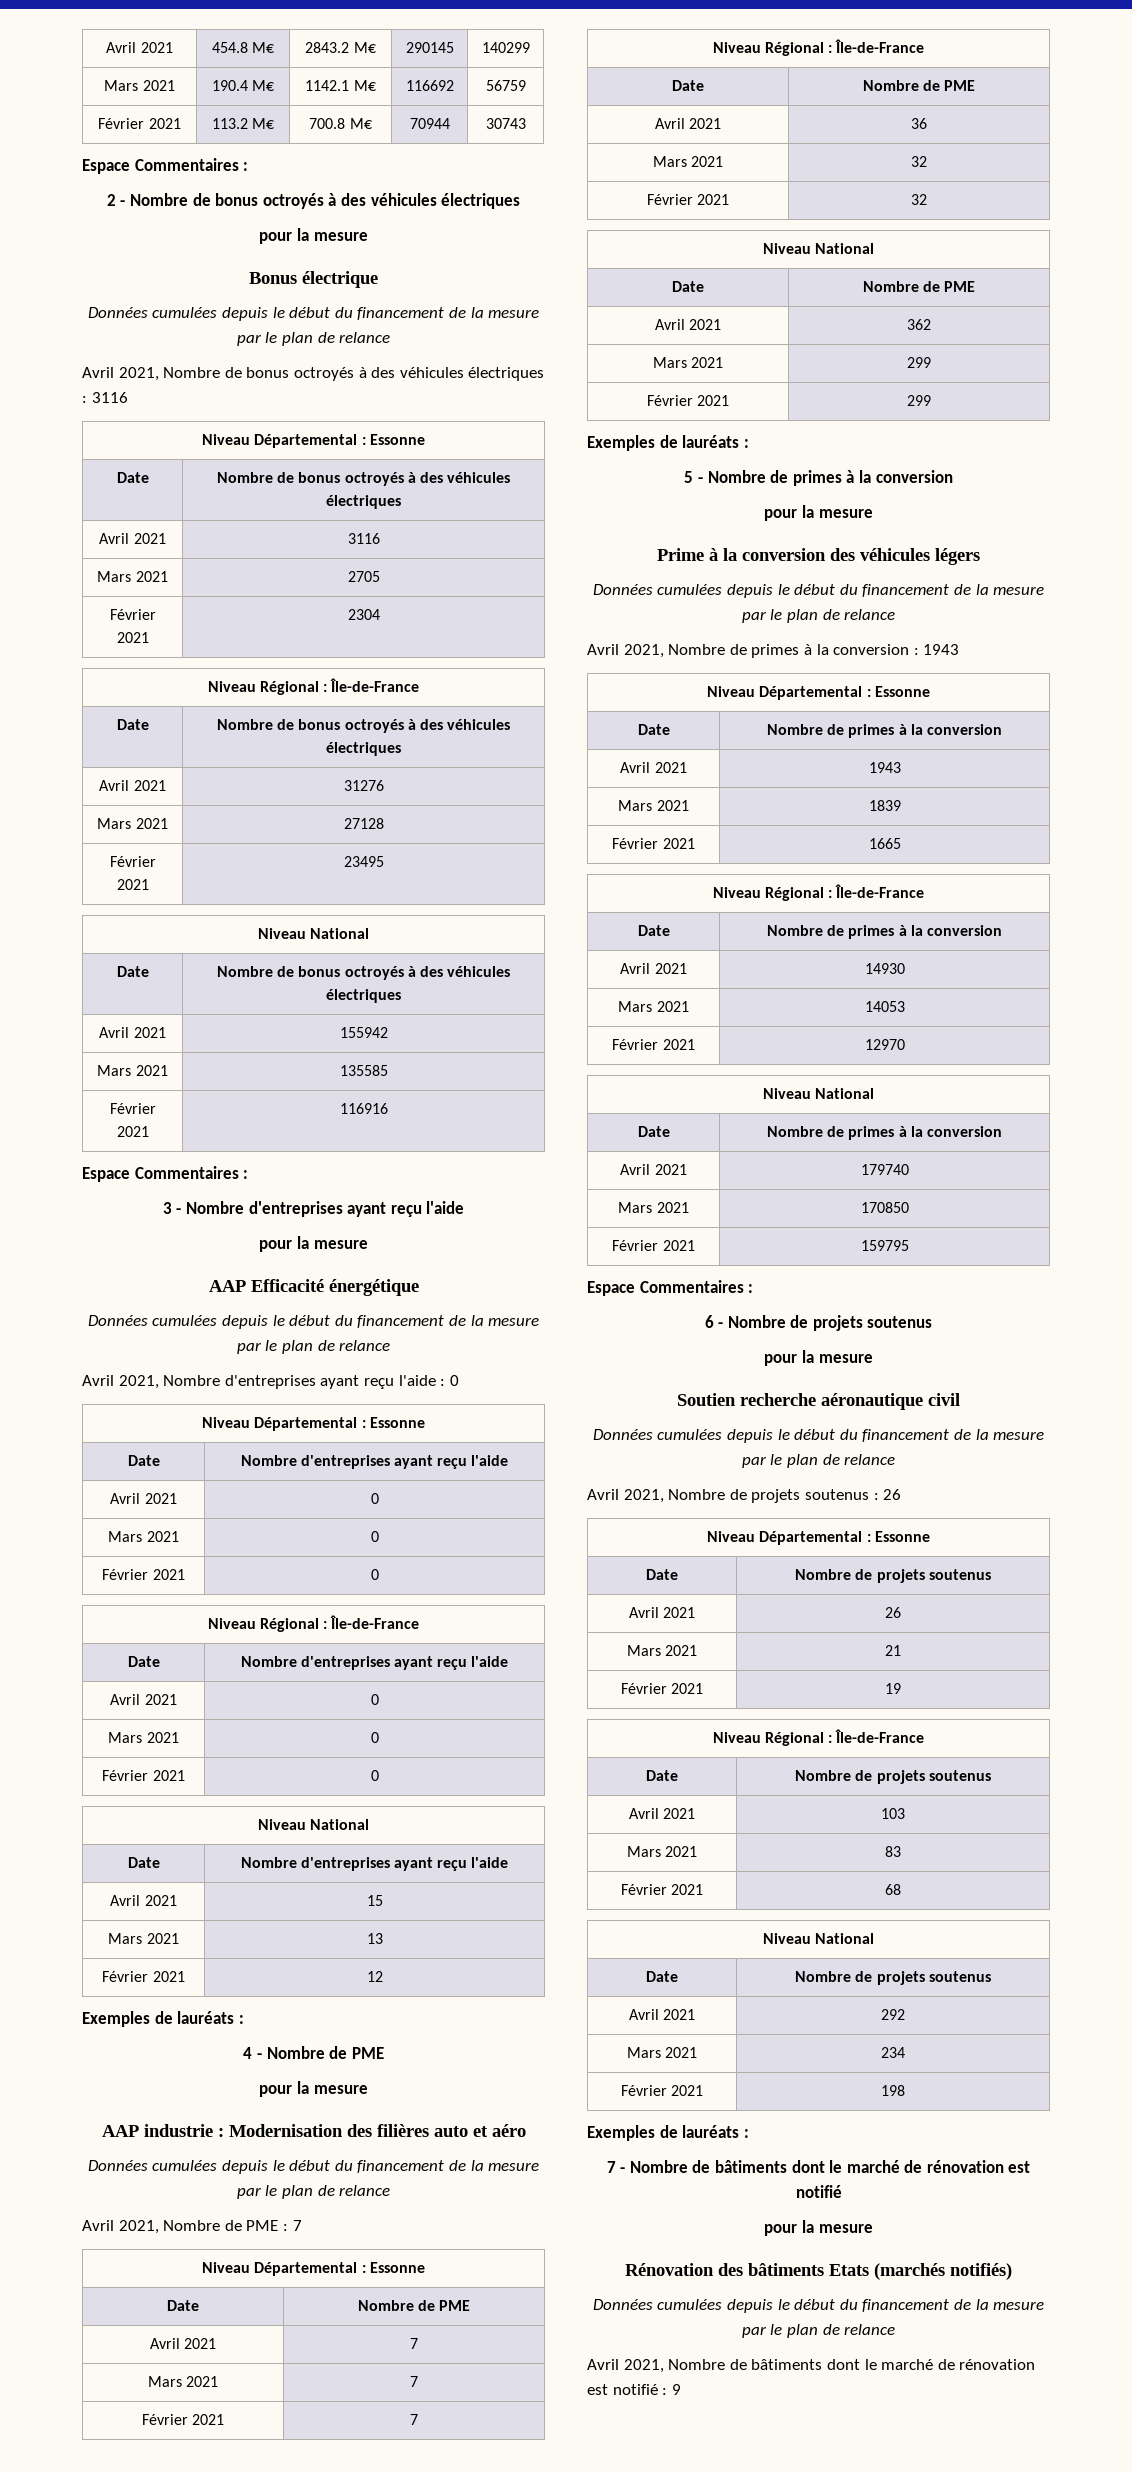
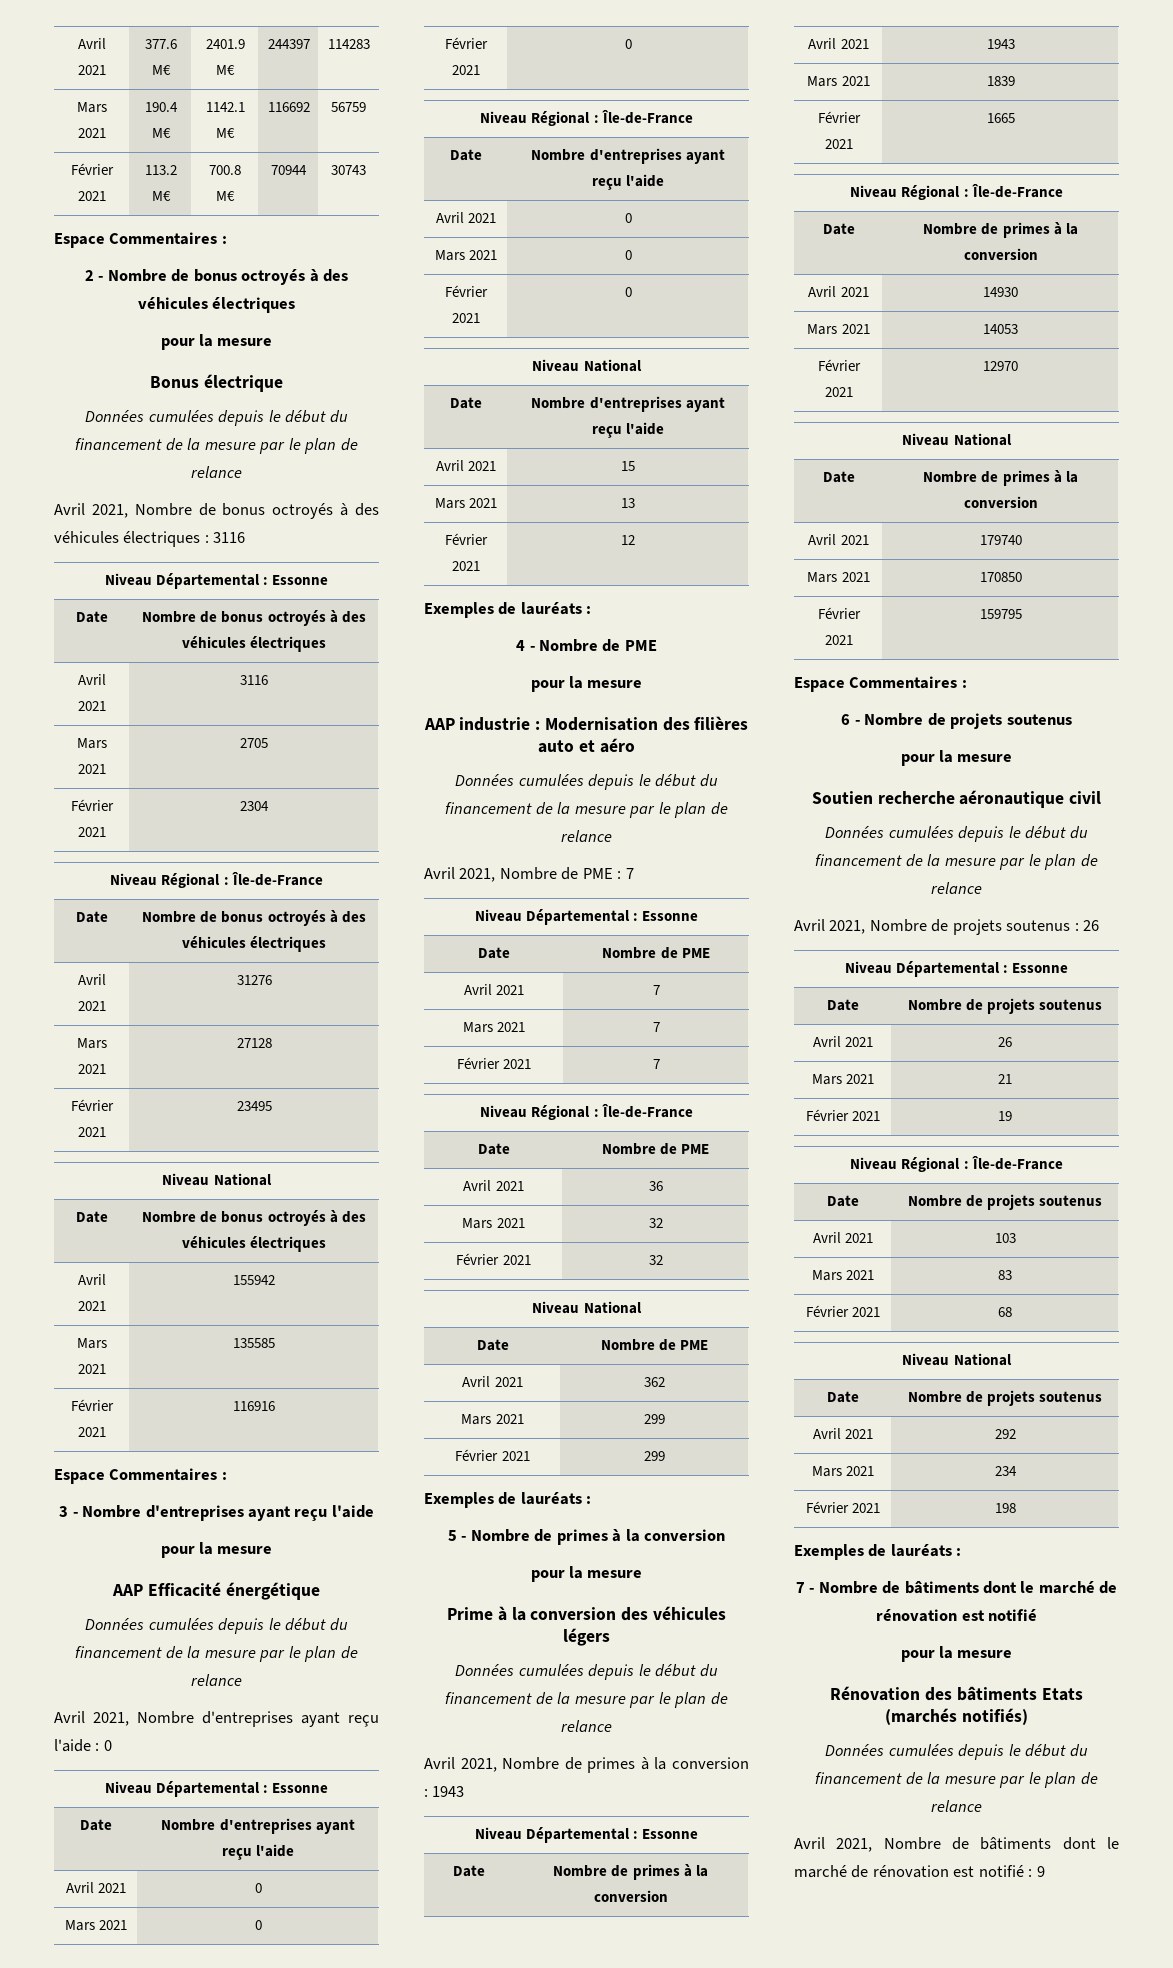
- Avril 2021 | 454.8 M€ | 2843.2 M€ | 290145 | 140299
+ Avril 2021 | 377.6 M€ | 2401.9 M€ | 244397 | 114283

